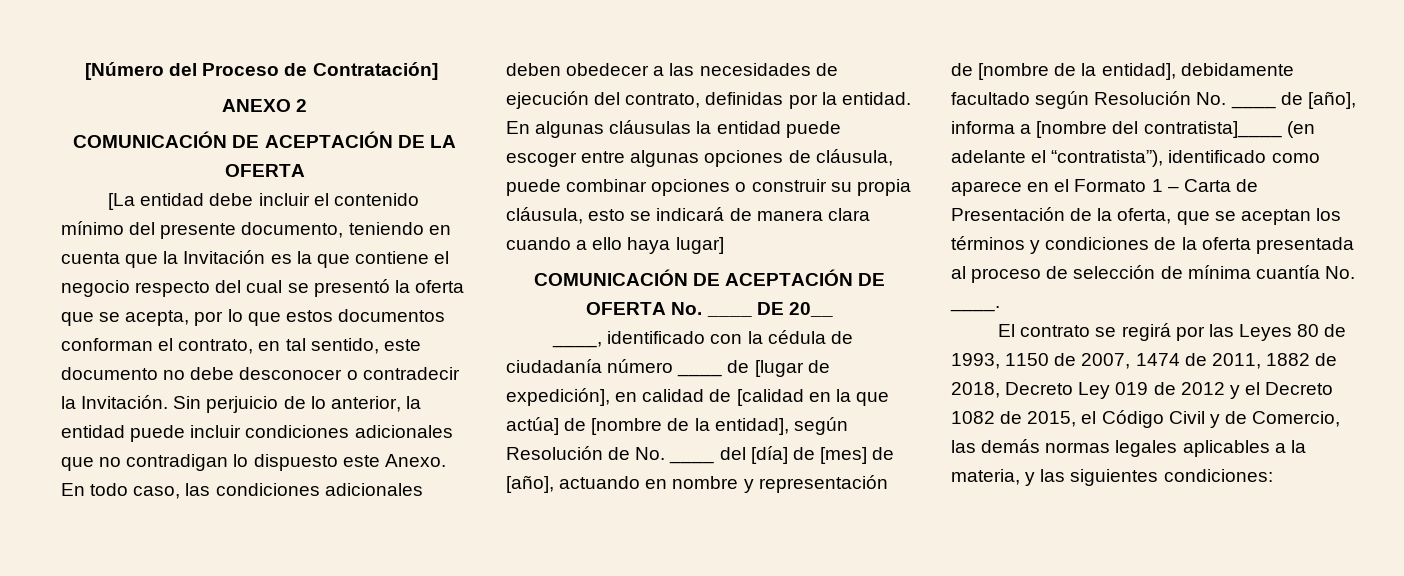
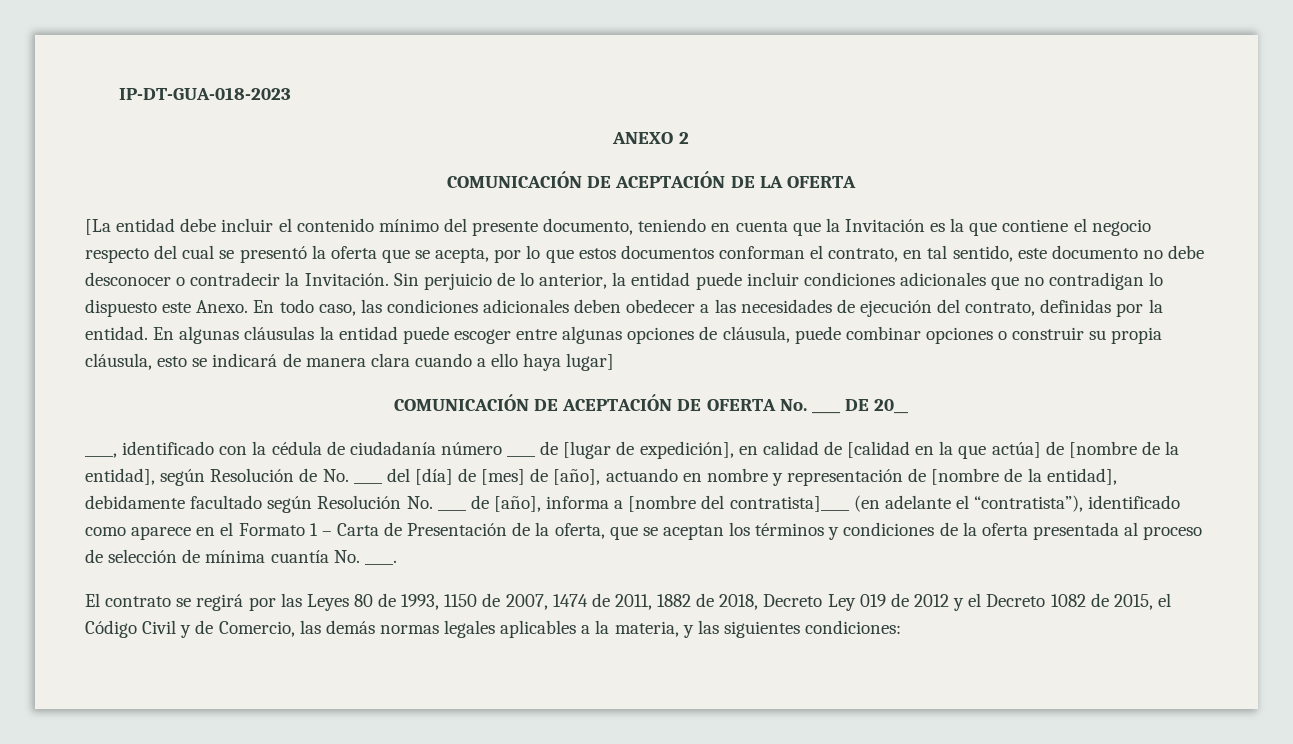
- [Número del Proceso de Contratación]
+ IP-DT-GUA-018-2023

